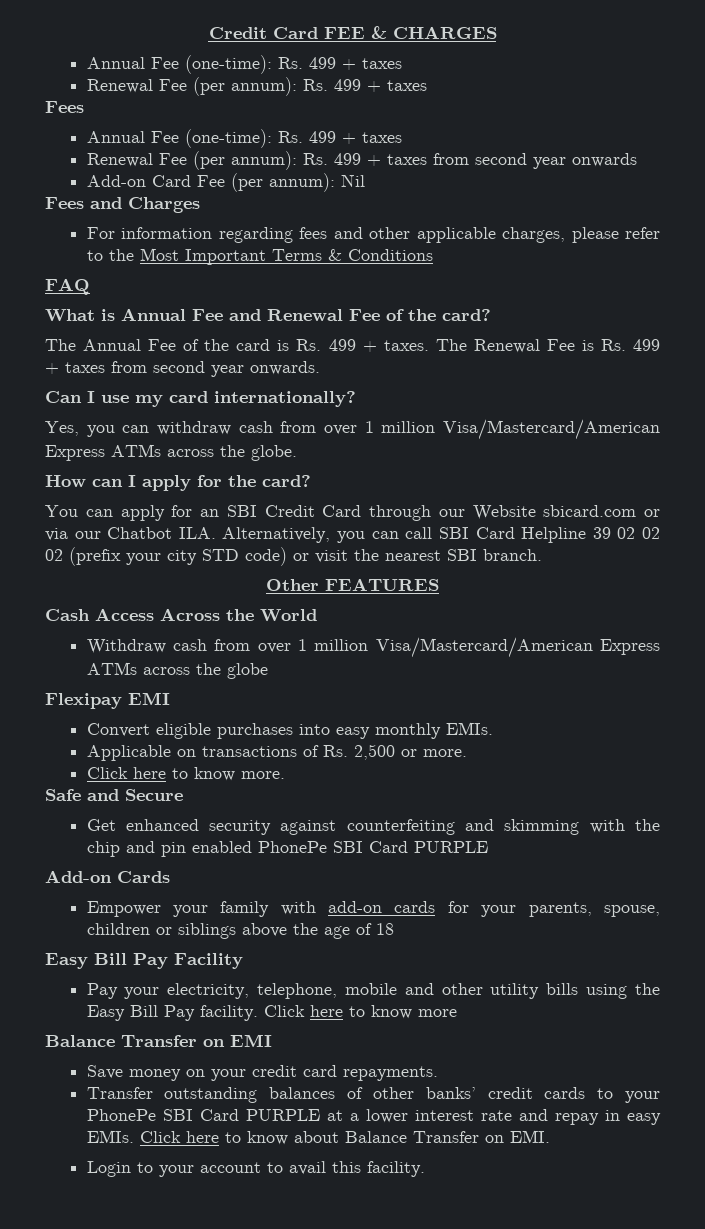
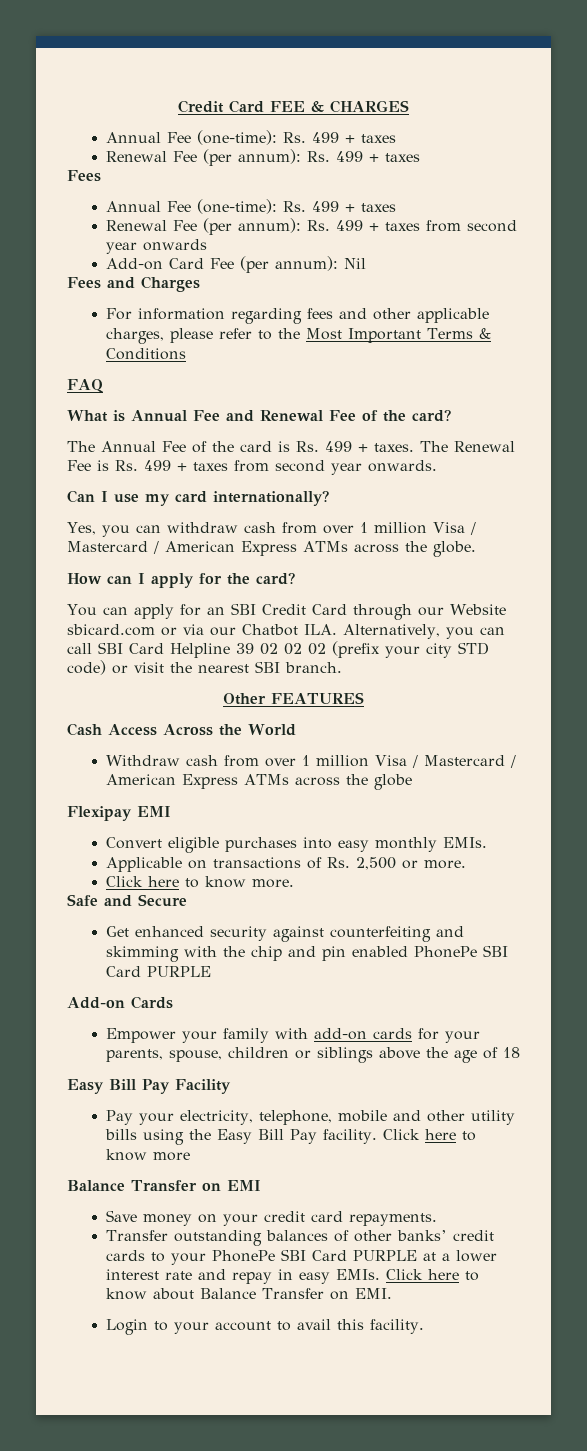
- Yes, you can withdraw cash from over 1 million Visa/Mastercard/American Express ATMs across the globe.
+ Yes, you can withdraw cash from over 1 million Visa / Mastercard / American Express ATMs across the globe.
- Withdraw cash from over 1 million Visa/Mastercard/American Express ATMs across the globe
+ Withdraw cash from over 1 million Visa / Mastercard / American Express ATMs across the globe

